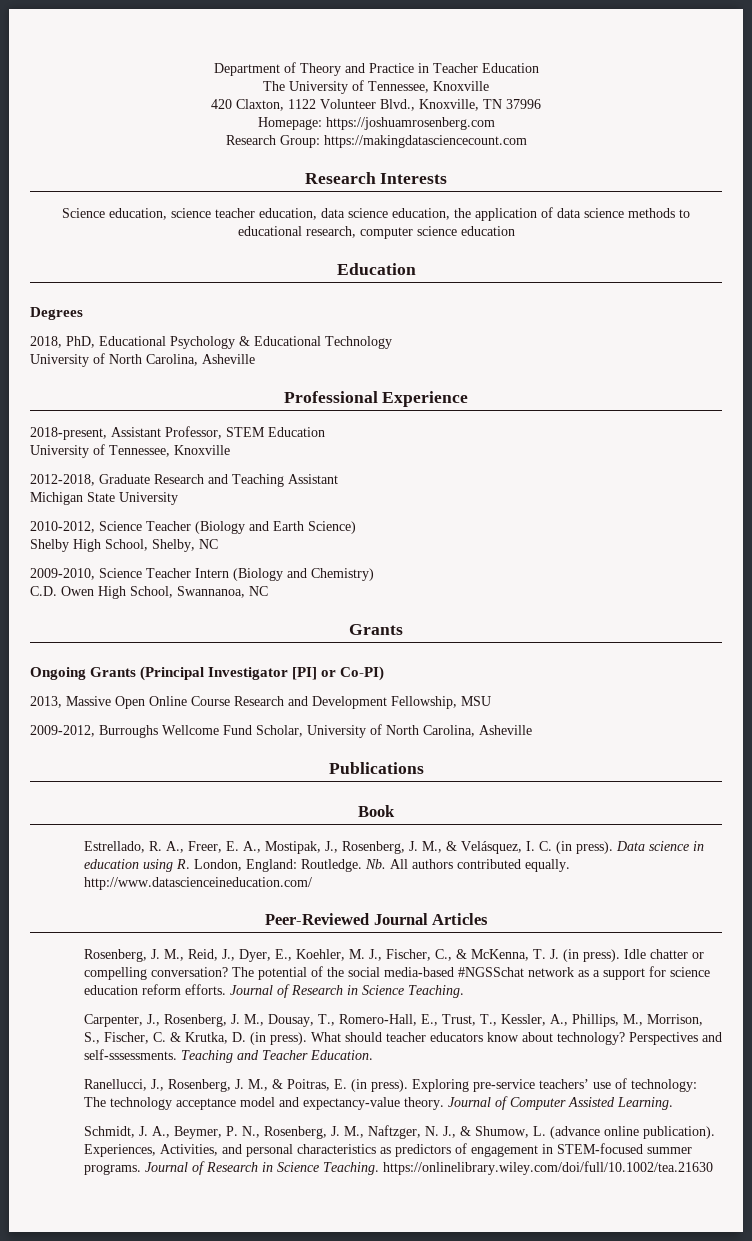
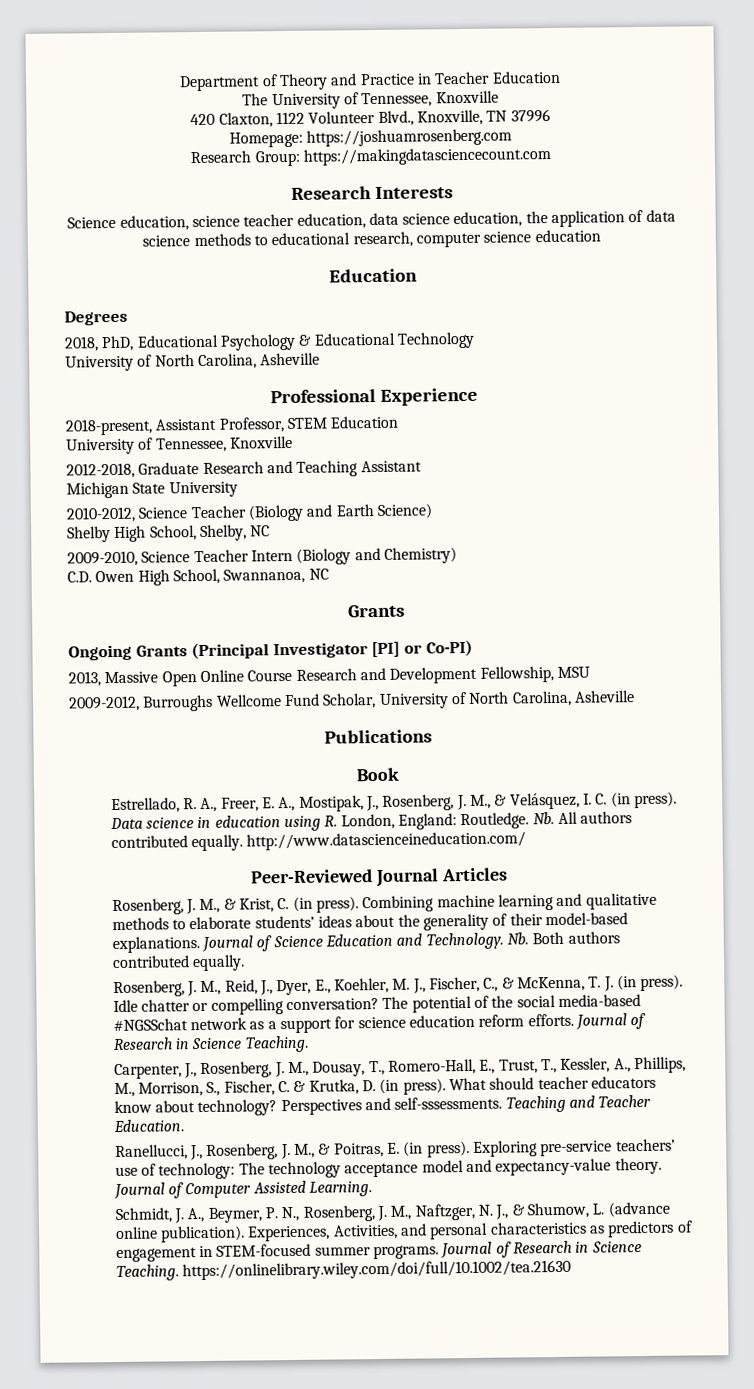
+ Rosenberg, J. M., & Krist, C. (in press). Combining machine learning and qualitative methods to elaborate students’ ideas about the generality of their model-based explanations. Journal of Science Education and Technology. Nb. Both authors contributed equally.

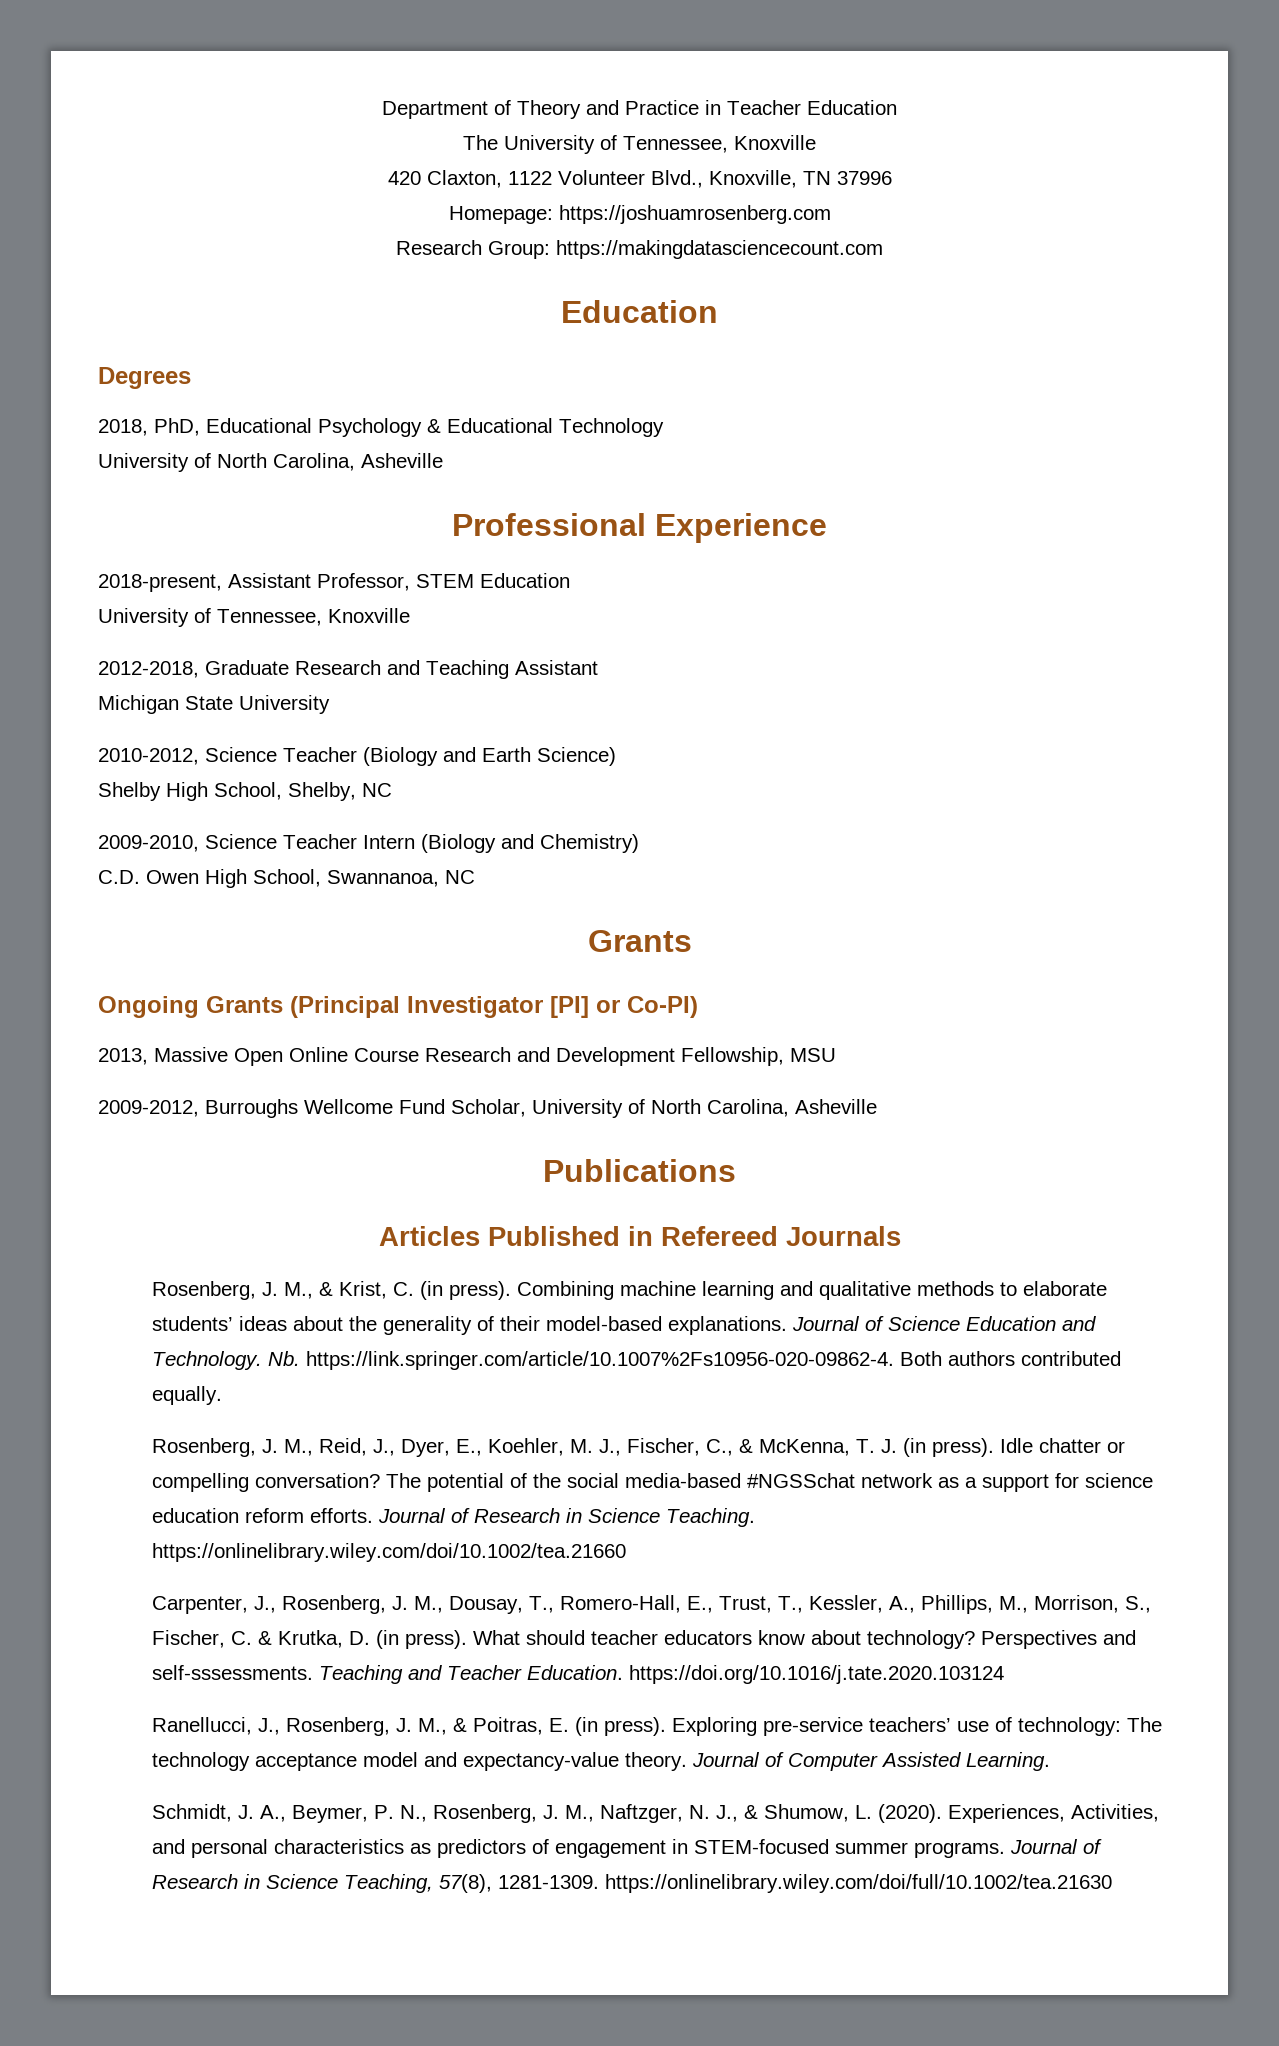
- Research Interests
- Science education, science teacher education, data science education, the application of data science methods to educational research, computer science education
- Book
- Estrellado, R. A., Freer, E. A., Mostipak, J., Rosenberg, J. M., & Velásquez, I. C. (in press). Data science in education using R. London, England: Routledge. Nb. All authors contributed equally. http://www.datascienceineducation.com/
- Peer-Reviewed Journal Articles
+ Articles Published in Refereed Journals
- Nb. Both authors contributed equally.
+ Nb. https://link.springer.com/article/10.1007%2Fs10956-020-09862-4. Both authors contributed equally.
- The potential of the social media-based #NGSSchat network as a support for science education reform efforts. Journal of Research in Science Teaching.
+ The potential of the social media-based #NGSSchat network as a support for science education reform efforts. Journal of Research in Science Teaching. https://onlinelibrary.wiley.com/doi/10.1002/tea.21660
- Teaching and Teacher Education.
+ Teaching and Teacher Education. https://doi.org/10.1016/j.tate.2020.103124
- Schmidt, J. A., Beymer, P. N., Rosenberg, J. M., Naftzger, N. J., & Shumow, L. (advance online publication).
+ Schmidt, J. A., Beymer, P. N., Rosenberg, J. M., Naftzger, N. J., & Shumow, L. (2020).
- Journal of Research in Science Teaching. https://onlinelibrary.wiley.com/doi/full/10.1002/tea.21630
+ Journal of Research in Science Teaching, 57(8), 1281-1309. https://onlinelibrary.wiley.com/doi/full/10.1002/tea.21630

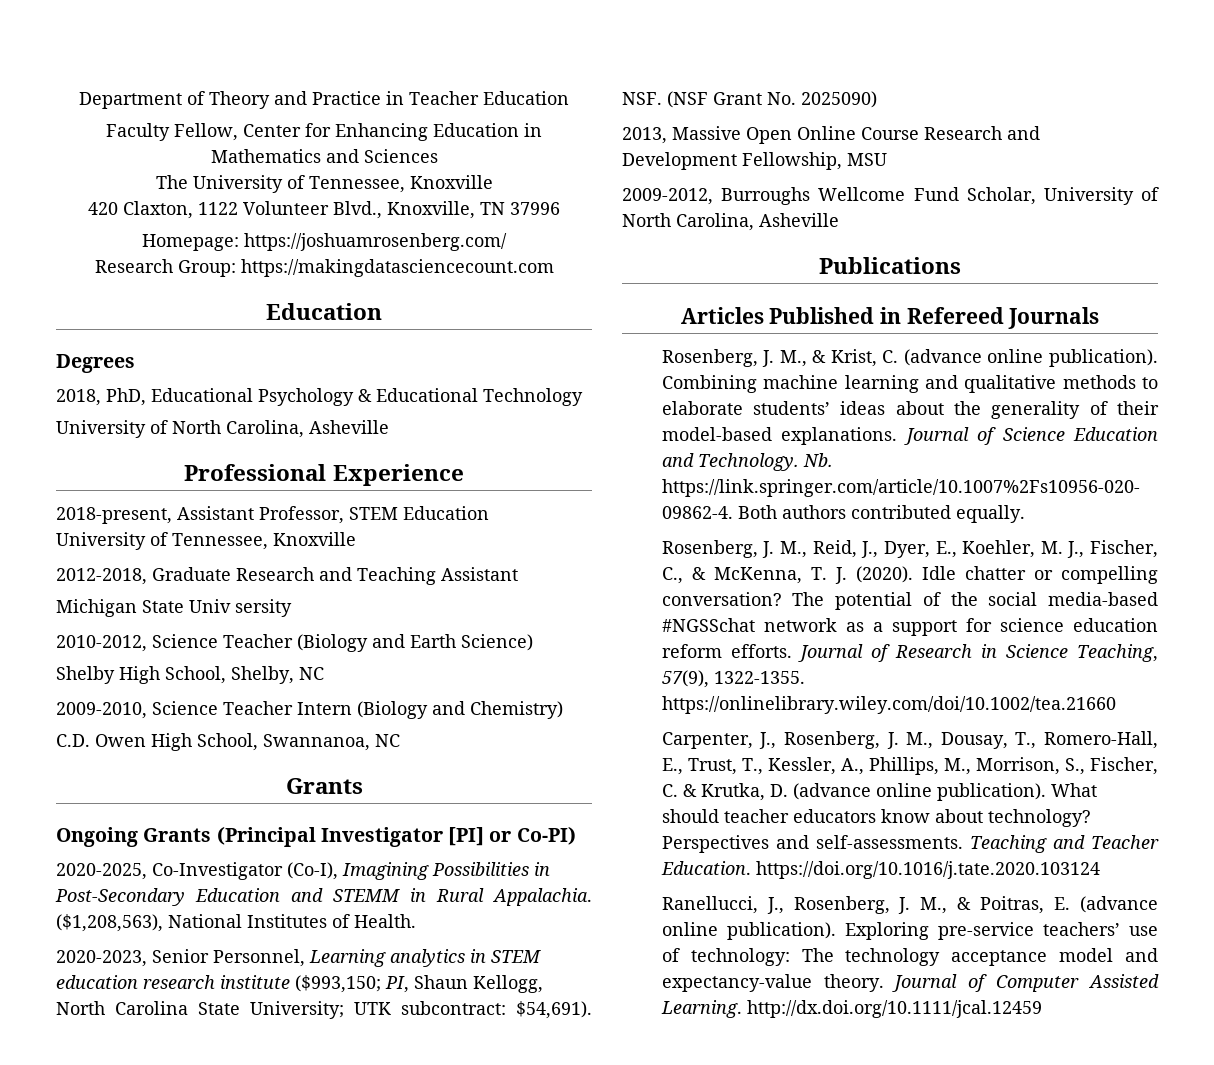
+ Faculty Fellow, Center for Enhancing Education in Mathematics and Sciences
- Homepage: https://joshuamrosenberg.com
+ Homepage: https://joshuamrosenberg.com/
- Michigan State University
+ Michigan State Univ sersity
+ 2020-2025, Co-Investigator (Co-I), Imagining Possibilities in Post-Secondary Education and STEMM in Rural Appalachia. ($1,208,563), National Institutes of Health.
+ 2020-2023, Senior Personnel, Learning analytics in STEM education research institute ($993,150; PI, Shaun Kellogg, North Carolina State University; UTK subcontract: $54,691). NSF. (NSF Grant No. 2025090)
- Rosenberg, J. M., & Krist, C. (in press).
+ Rosenberg, J. M., & Krist, C. (advance online publication).
- Rosenberg, J. M., Reid, J., Dyer, E., Koehler, M. J., Fischer, C., & McKenna, T. J. (in press).
+ Rosenberg, J. M., Reid, J., Dyer, E., Koehler, M. J., Fischer, C., & McKenna, T. J. (2020).
- Journal of Research in Science Teaching. https://onlinelibrary.wiley.com/doi/10.1002/tea.21660
+ Journal of Research in Science Teaching, 57(9), 1322-1355. https://onlinelibrary.wiley.com/doi/10.1002/tea.21660
- Carpenter, J., Rosenberg, J. M., Dousay, T., Romero-Hall, E., Trust, T., Kessler, A., Phillips, M., Morrison, S., Fischer, C. & Krutka, D. (in press).
+ Carpenter, J., Rosenberg, J. M., Dousay, T., Romero-Hall, E., Trust, T., Kessler, A., Phillips, M., Morrison, S., Fischer, C. & Krutka, D. (advance online publication).
- Perspectives and self-sssessments.
+ Perspectives and self-assessments.
- Ranellucci, J., Rosenberg, J. M., & Poitras, E. (in press).
+ Ranellucci, J., Rosenberg, J. M., & Poitras, E. (advance online publication).
- Journal of Computer Assisted Learning.
- Schmidt, J. A., Beymer, P. N., Rosenberg, J. M., Naftzger, N. J., & Shumow, L. (2020). Experiences, Activities, and personal characteristics as predictors of engagement in STEM-focused summer programs. Journal of Research in Science Teaching, 57(8), 1281-1309. https://onlinelibrary.wiley.com/doi/full/10.1002/tea.21630
+ Journal of Computer Assisted Learning. http://dx.doi.org/10.1111/jcal.12459

